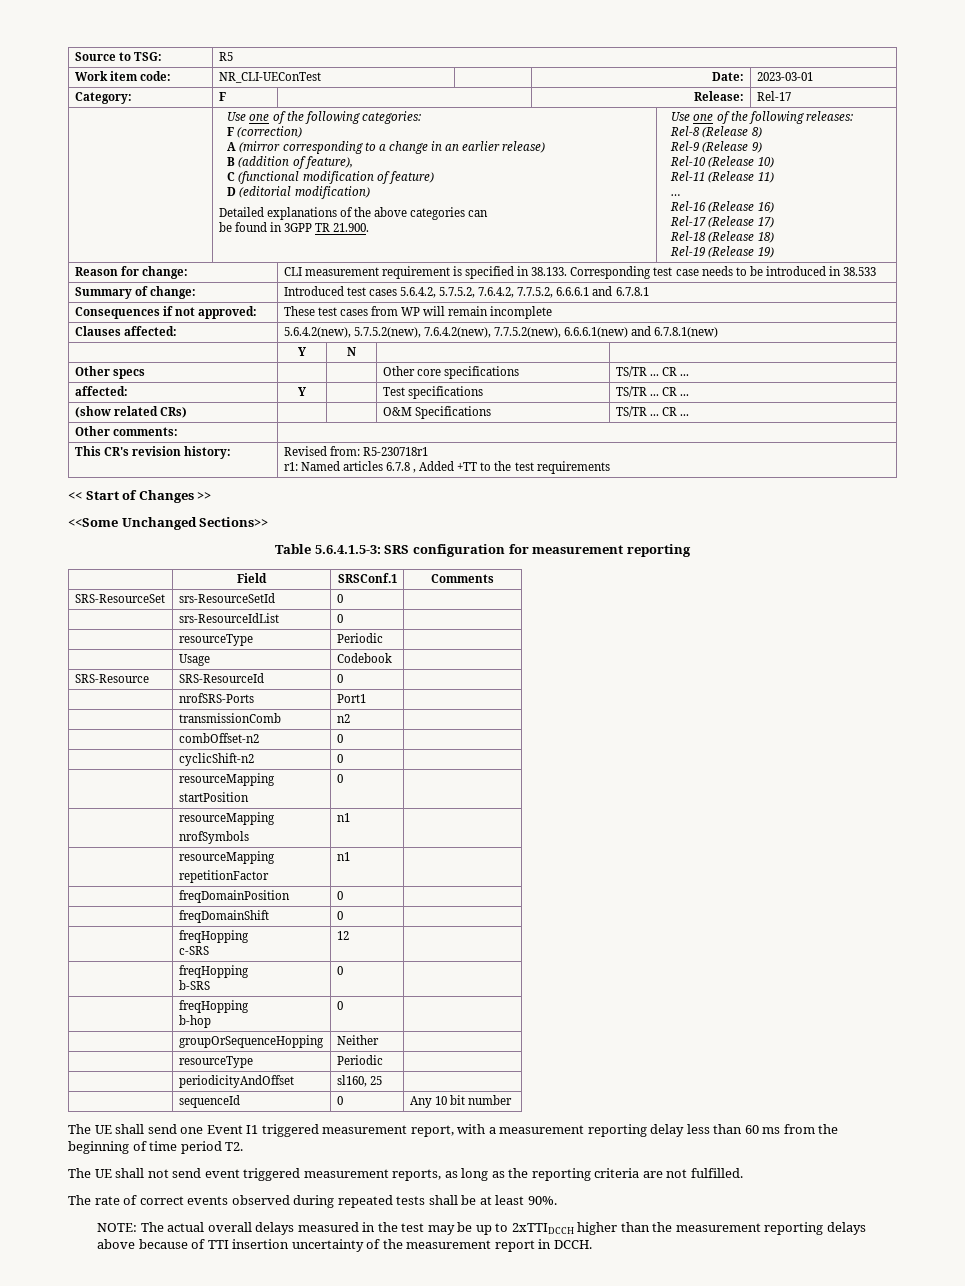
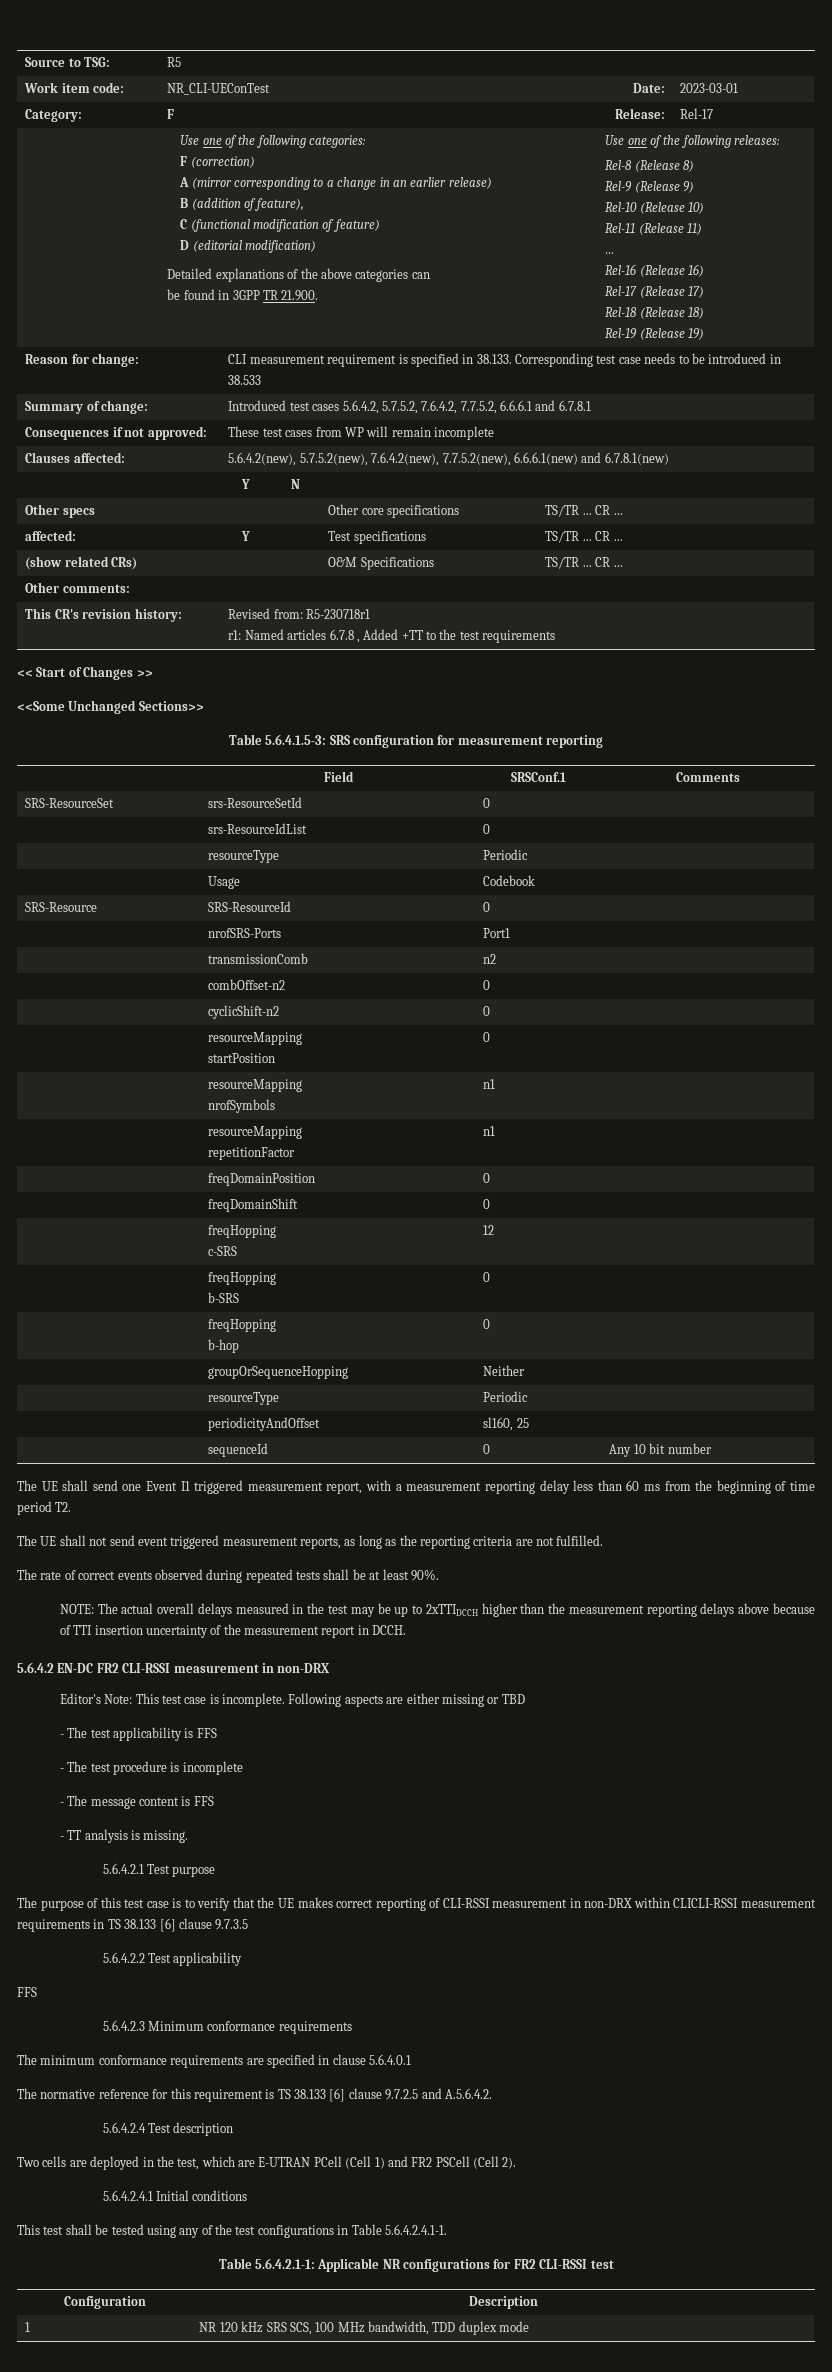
+ 5.6.4.2 EN-DC FR2 CLI-RSSI measurement in non-DRX
+ Editor's Note: This test case is incomplete. Following aspects are either missing or TBD
+ - The test applicability is FFS
+ - The test procedure is incomplete
+ - The message content is FFS
+ - TT analysis is missing.
+ 5.6.4.2.1 Test purpose
+ The purpose of this test case is to verify that the UE makes correct reporting of CLI-RSSI measurement in non-DRX within CLICLI-RSSI measurement requirements in TS 38.133 [6] clause 9.7.3.5
+ 5.6.4.2.2 Test applicability
+ FFS
+ 5.6.4.2.3 Minimum conformance requirements
+ The minimum conformance requirements are specified in clause 5.6.4.0.1
+ The normative reference for this requirement is TS 38.133 [6] clause 9.7.2.5 and A.5.6.4.2.
+ 5.6.4.2.4 Test description
+ Two cells are deployed in the test, which are E-UTRAN PCell (Cell 1) and FR2 PSCell (Cell 2).
+ 5.6.4.2.4.1 Initial conditions
+ This test shall be tested using any of the test configurations in Table 5.6.4.2.4.1-1.
+ Table 5.6.4.2.1-1: Applicable NR configurations for FR2 CLI-RSSI test
+ Configuration | Description
+ 1 | NR 120 kHz SRS SCS, 100 MHz bandwidth, TDD duplex mode

